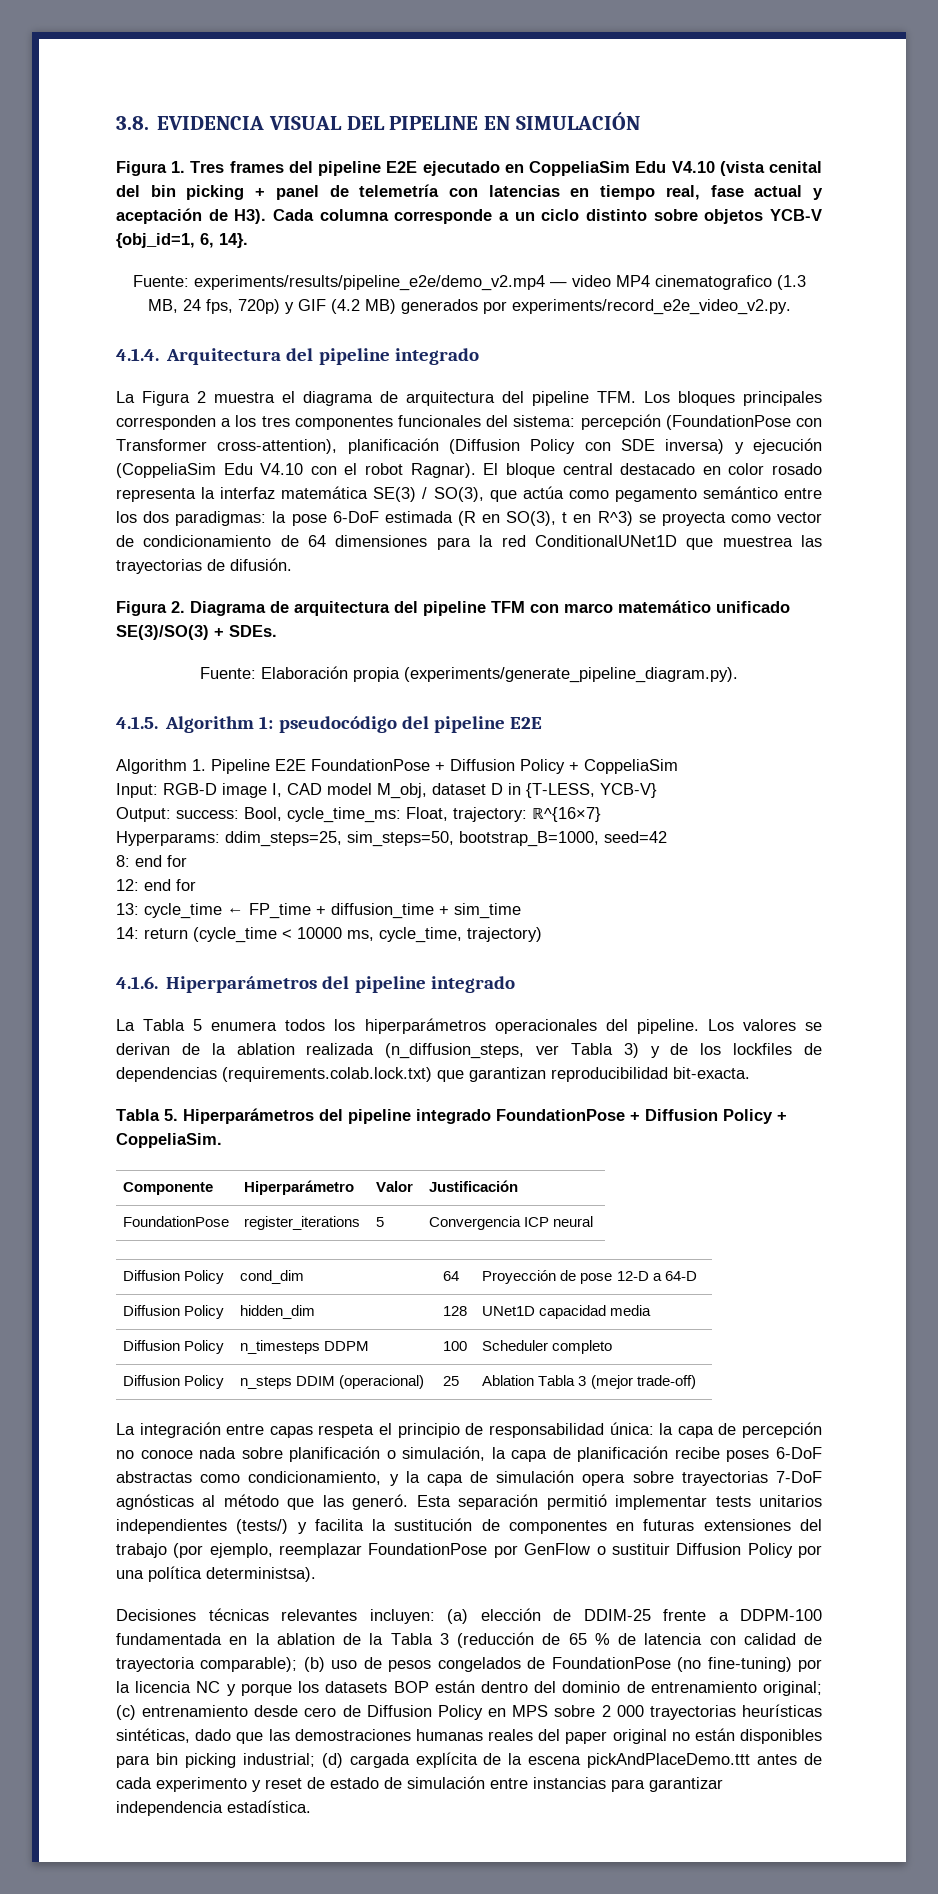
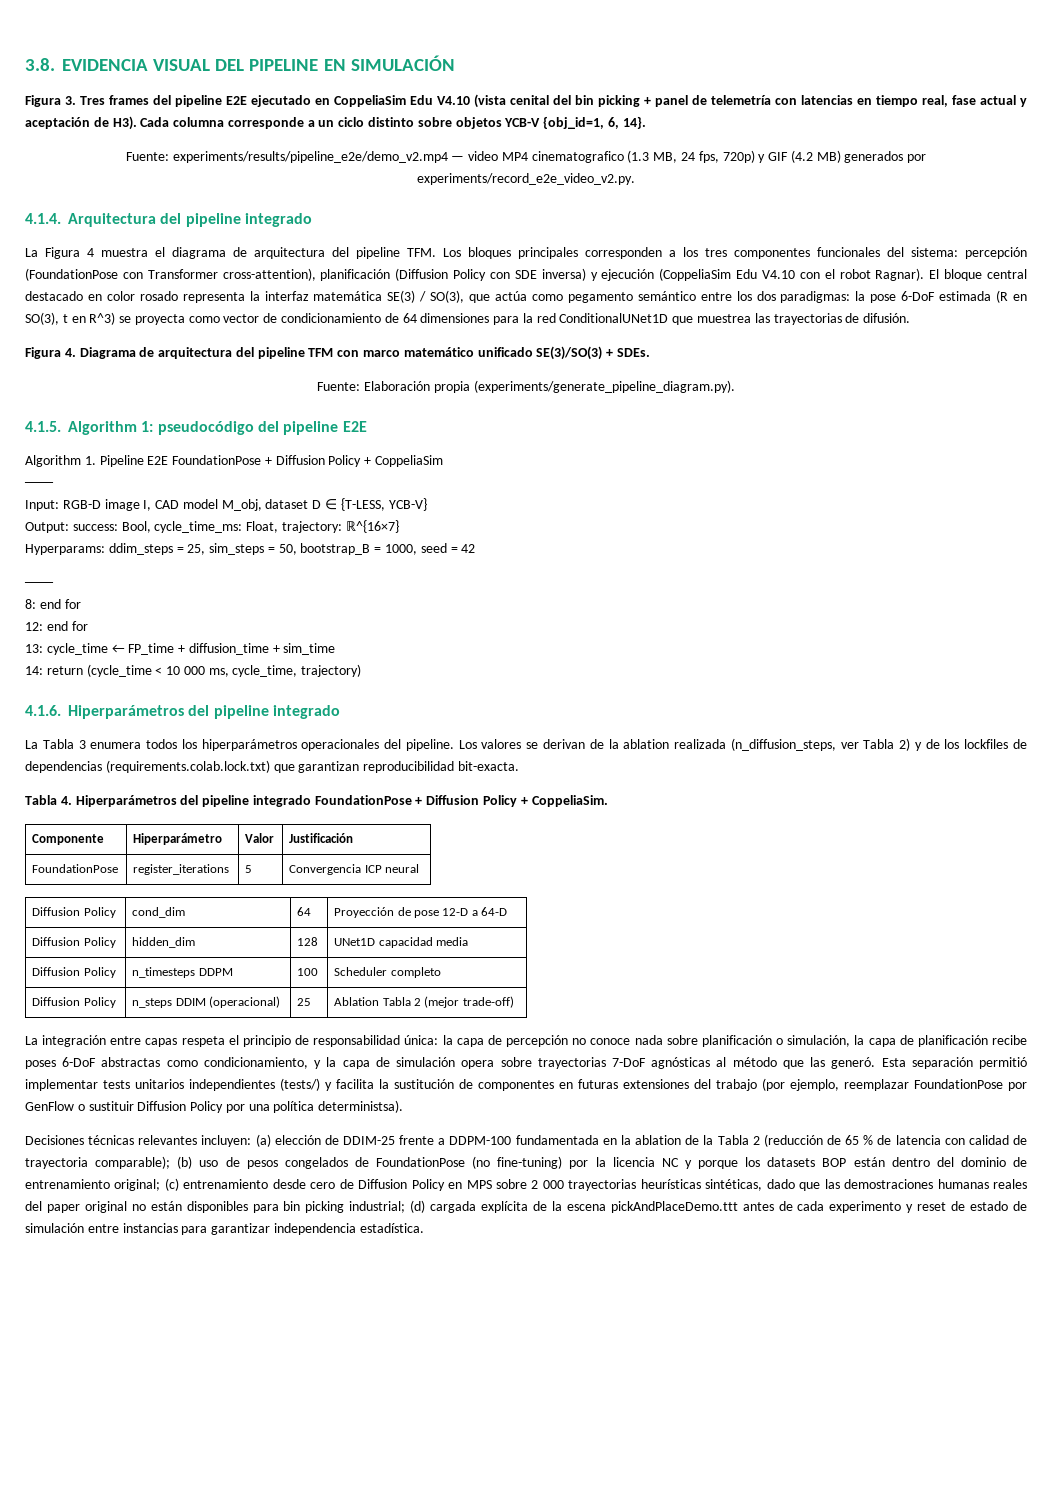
- Figura 1. Tres frames del pipeline E2E ejecutado en CoppeliaSim Edu V4.10 (vista cenital del bin picking + panel de telemetría con latencias en tiempo real, fase actual y aceptación de H3). Cada columna corresponde a un ciclo distinto sobre objetos YCB-V {obj_id=1, 6, 14}.
+ Figura 3. Tres frames del pipeline E2E ejecutado en CoppeliaSim Edu V4.10 (vista cenital del bin picking + panel de telemetría con latencias en tiempo real, fase actual y aceptación de H3). Cada columna corresponde a un ciclo distinto sobre objetos YCB-V {obj_id=1, 6, 14}.
- La Figura 2 muestra el diagrama de arquitectura del pipeline TFM. Los bloques principales corresponden a los tres componentes funcionales del sistema: percepción (FoundationPose con Transformer cross-attention), planificación (Diffusion Policy con SDE inversa) y ejecución (CoppeliaSim Edu V4.10 con el robot Ragnar).
+ La Figura 4 muestra el diagrama de arquitectura del pipeline TFM. Los bloques principales corresponden a los tres componentes funcionales del sistema: percepción (FoundationPose con Transformer cross-attention), planificación (Diffusion Policy con SDE inversa) y ejecución (CoppeliaSim Edu V4.10 con el robot Ragnar).
- Figura 2. Diagrama de arquitectura del pipeline TFM con marco matemático unificado SE(3)/SO(3) + SDEs.
+ Figura 4. Diagrama de arquitectura del pipeline TFM con marco matemático unificado SE(3)/SO(3) + SDEs.
  Algorithm 1. Pipeline E2E FoundationPose + Diffusion Policy + CoppeliaSim
+ ────
- Input: RGB-D image I, CAD model M_obj, dataset D in {T-LESS, YCB-V}
+ Input: RGB-D image I, CAD model M_obj, dataset D ∈ {T-LESS, YCB-V}
- Hyperparams: ddim_steps=25, sim_steps=50, bootstrap_B=1000, seed=42
+ Hyperparams: ddim_steps = 25, sim_steps = 50, bootstrap_B = 1000, seed = 42
+ ────
- 14: return (cycle_time < 10000 ms, cycle_time, trajectory)
+ 14: return (cycle_time < 10 000 ms, cycle_time, trajectory)
- La Tabla 5 enumera todos los hiperparámetros operacionales del pipeline.
+ La Tabla 3 enumera todos los hiperparámetros operacionales del pipeline.
- Los valores se derivan de la ablation realizada (n_diffusion_steps, ver Tabla 3) y de los lockfiles de dependencias (requirements.colab.lock.txt) que garantizan reproducibilidad bit-exacta.
+ Los valores se derivan de la ablation realizada (n_diffusion_steps, ver Tabla 2) y de los lockfiles de dependencias (requirements.colab.lock.txt) que garantizan reproducibilidad bit-exacta.
- Tabla 5. Hiperparámetros del pipeline integrado FoundationPose + Diffusion Policy + CoppeliaSim.
+ Tabla 4. Hiperparámetros del pipeline integrado FoundationPose + Diffusion Policy + CoppeliaSim.
- Diffusion Policy | n_steps DDIM (operacional) | 25 | Ablation Tabla 3 (mejor trade-off)
+ Diffusion Policy | n_steps DDIM (operacional) | 25 | Ablation Tabla 2 (mejor trade-off)
- (a) elección de DDIM-25 frente a DDPM-100 fundamentada en la ablation de la Tabla 3 (reducción de 65 % de latencia con calidad de trayectoria comparable);
+ (a) elección de DDIM-25 frente a DDPM-100 fundamentada en la ablation de la Tabla 2 (reducción de 65 % de latencia con calidad de trayectoria comparable);

